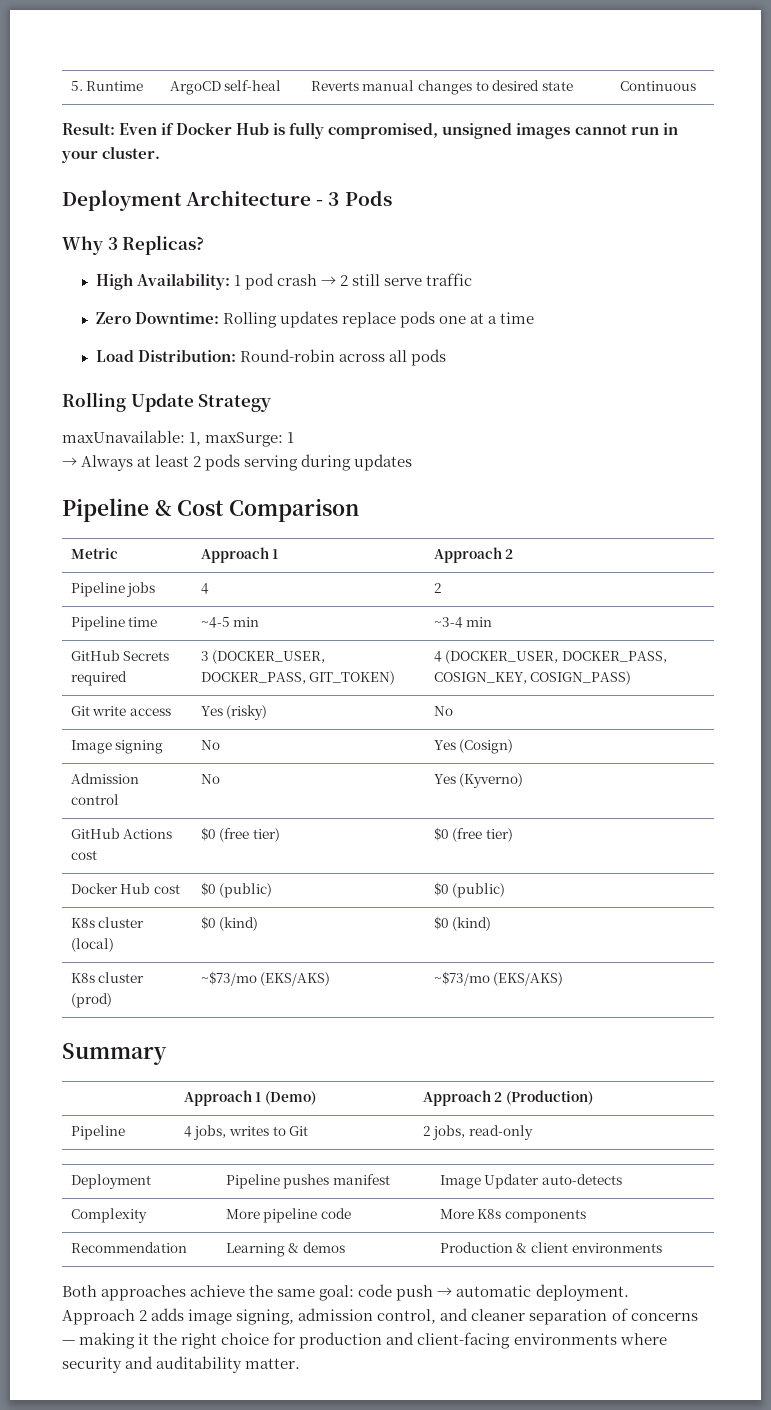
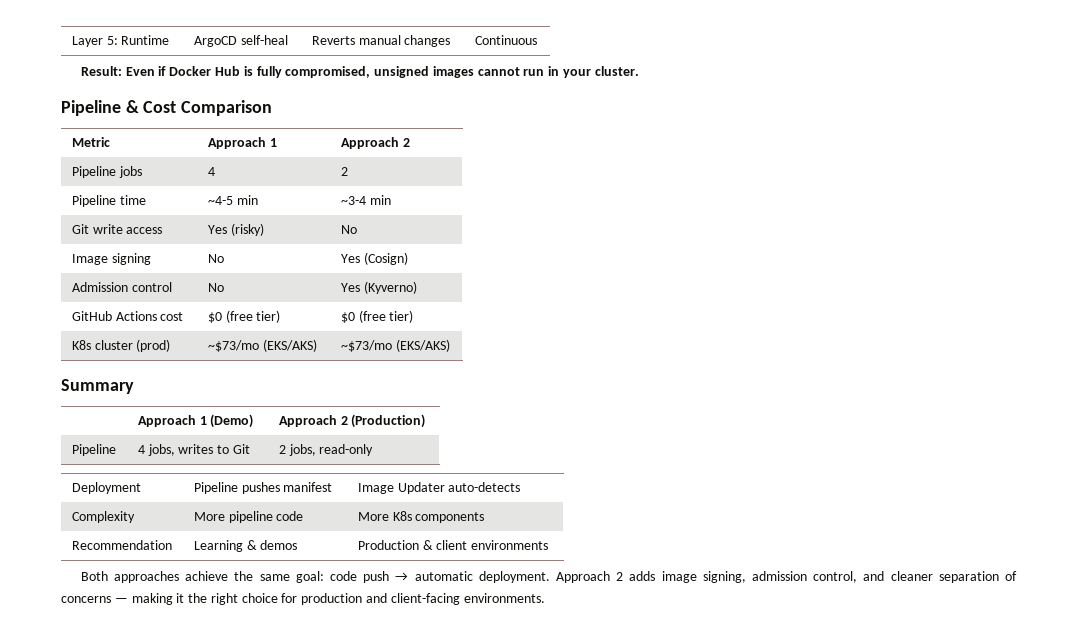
- 5. Runtime | ArgoCD self-heal | Reverts manual changes to desired state | Continuous
+ Layer 5: Runtime | ArgoCD self-heal | Reverts manual changes | Continuous
- Deployment Architecture - 3 Pods
- Why 3 Replicas?
- High Availability: 1 pod crash → 2 still serve traffic
- Zero Downtime: Rolling updates replace pods one at a time
- Load Distribution: Round-robin across all pods
- Rolling Update Strategy
- maxUnavailable: 1, maxSurge: 1
- → Always at least 2 pods serving during updates
- GitHub Secrets required | 3 (DOCKER_USER, DOCKER_PASS, GIT_TOKEN) | 4 (DOCKER_USER, DOCKER_PASS, COSIGN_KEY, COSIGN_PASS)
- Docker Hub cost | $0 (public) | $0 (public)
- K8s cluster (local) | $0 (kind) | $0 (kind)
- Both approaches achieve the same goal: code push → automatic deployment.
- Approach 2 adds image signing, admission control, and cleaner separation of concerns — making it the right choice for production and client-facing environments where security and auditability matter.
+ Both approaches achieve the same goal: code push → automatic deployment. Approach 2 adds image signing, admission control, and cleaner separation of concerns — making it the right choice for production and client-facing environments.

